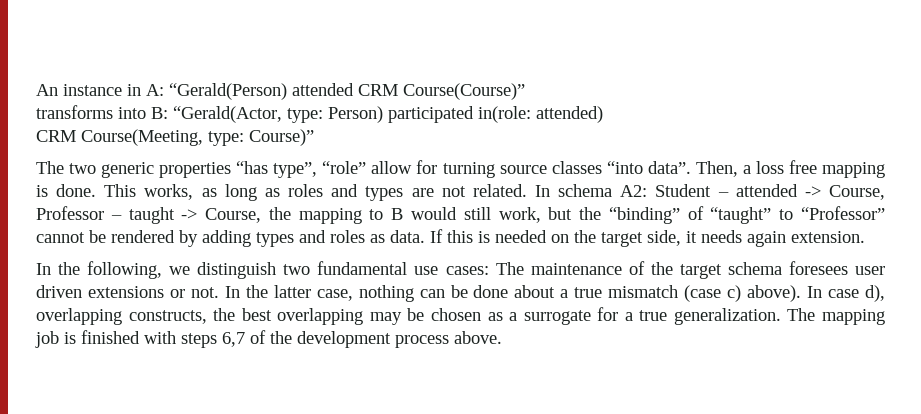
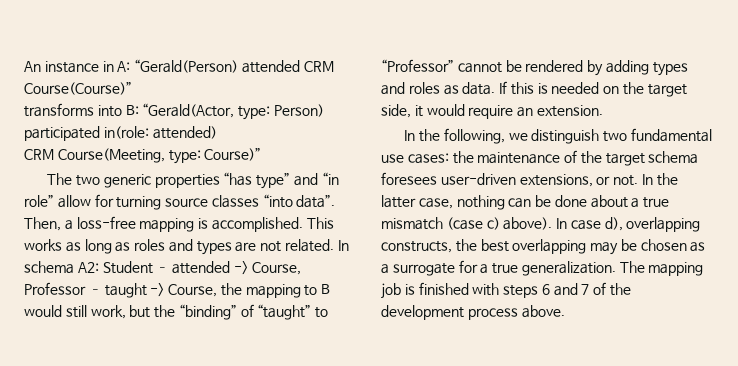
- The two generic properties “has type”, “role” allow for turning source classes “into data”.
+ The two generic properties “has type” and “in role” allow for turning source classes “into data”.
- Then, a loss free mapping is done. This works, as long as roles and types are not related.
+ Then, a loss-free mapping is accomplished. This works as long as roles and types are not related.
- If this is needed on the target side, it needs again extension.
+ If this is needed on the target side, it would require an extension.
- In the following, we distinguish two fundamental use cases: The maintenance of the target schema foresees user driven extensions or not.
+ In the following, we distinguish two fundamental use cases: the maintenance of the target schema foresees user-driven extensions, or not.
- The mapping job is finished with steps 6,7 of the development process above.
+ The mapping job is finished with steps 6 and 7 of the development process above.

